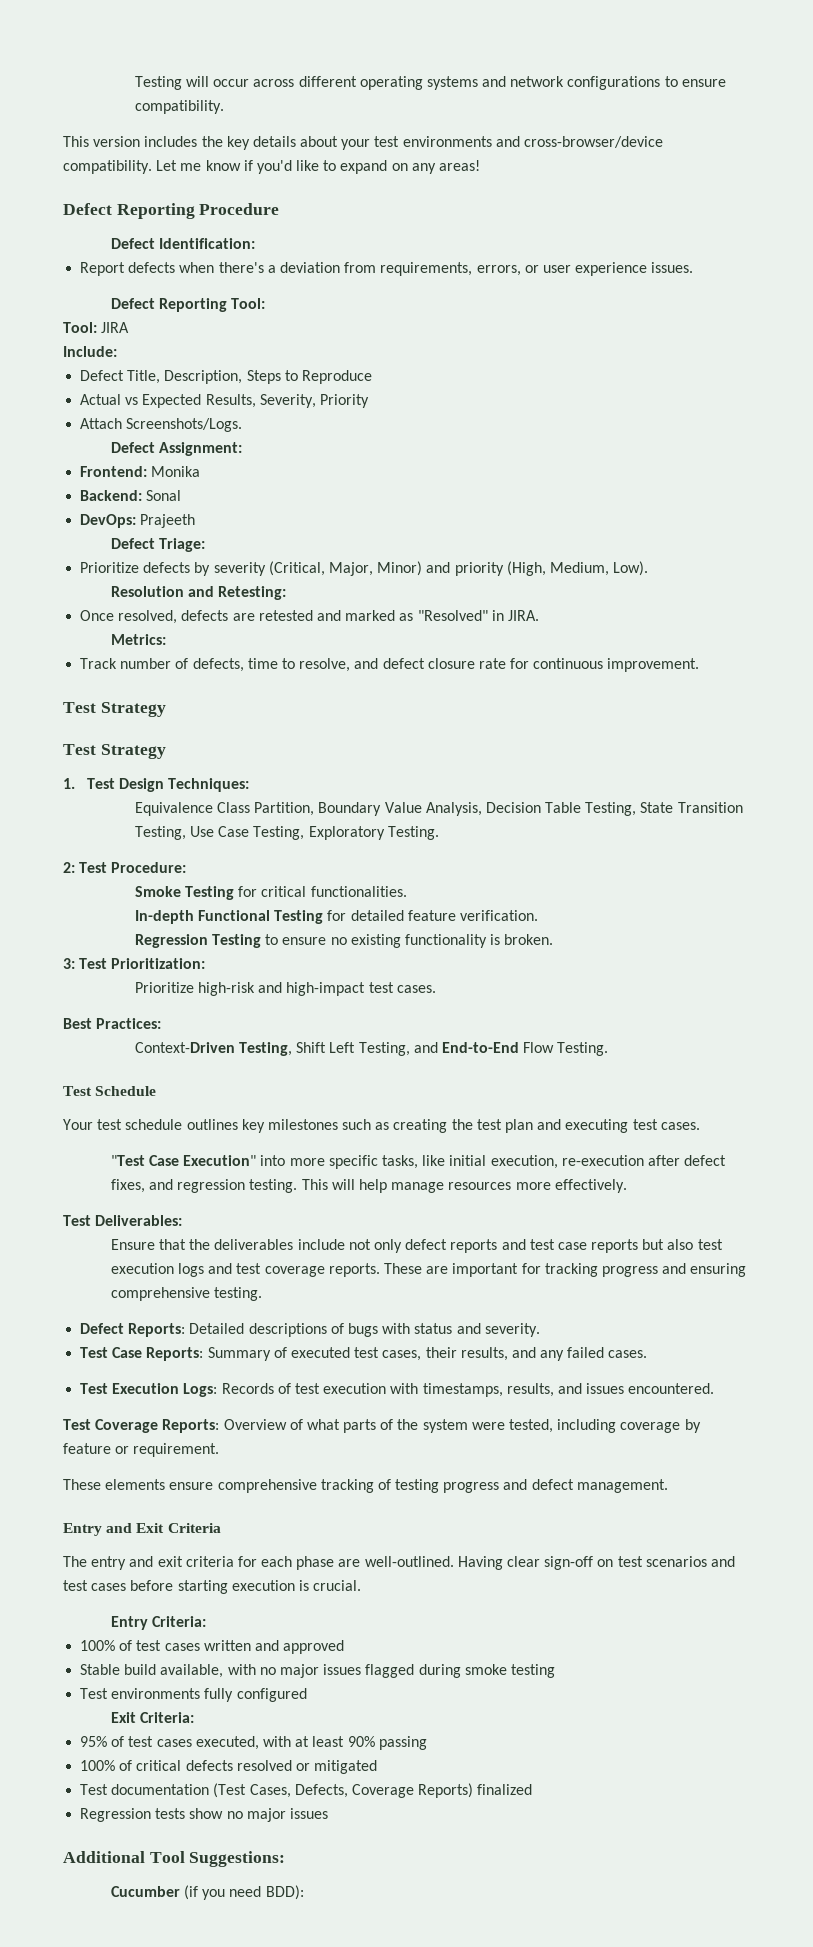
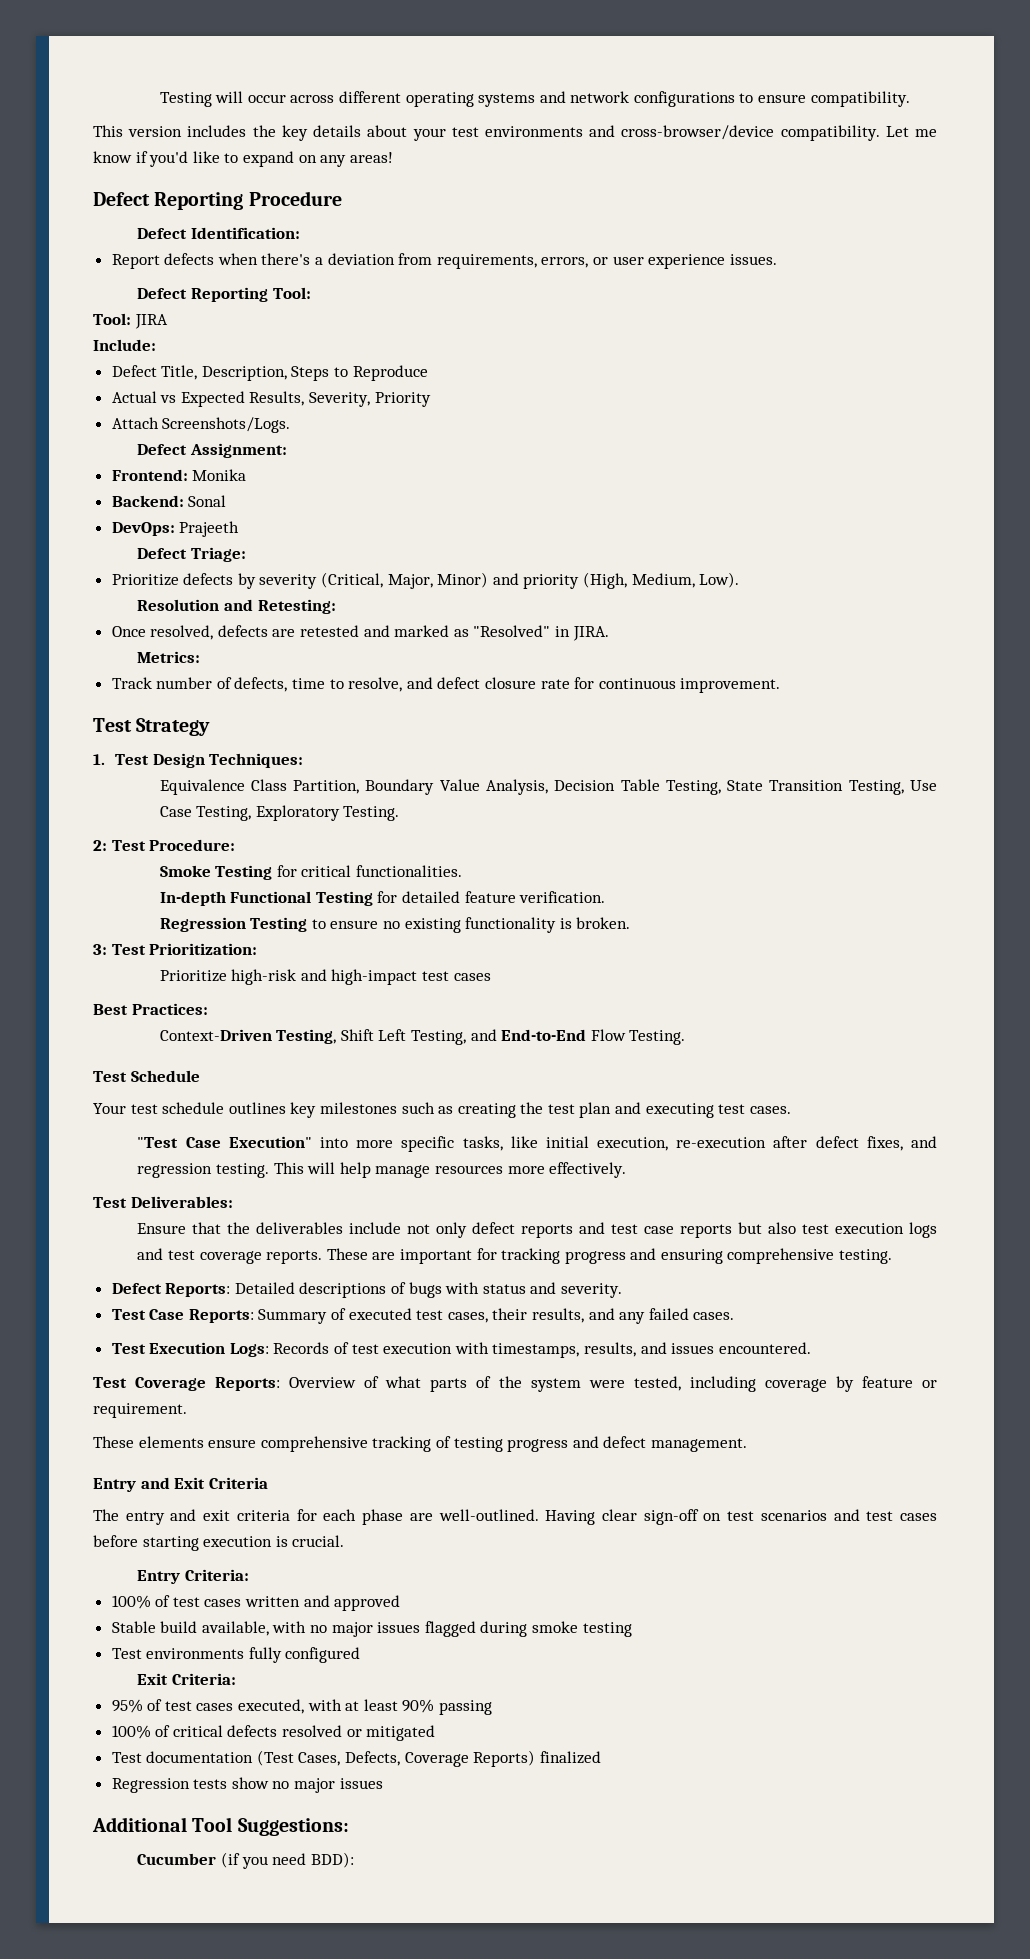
  Track number of defects, time to resolve, and defect closure rate for continuous improvement.
- Test Strategy
- Prioritize high-risk and high-impact test cases.
+ Prioritize high-risk and high-impact test cases

